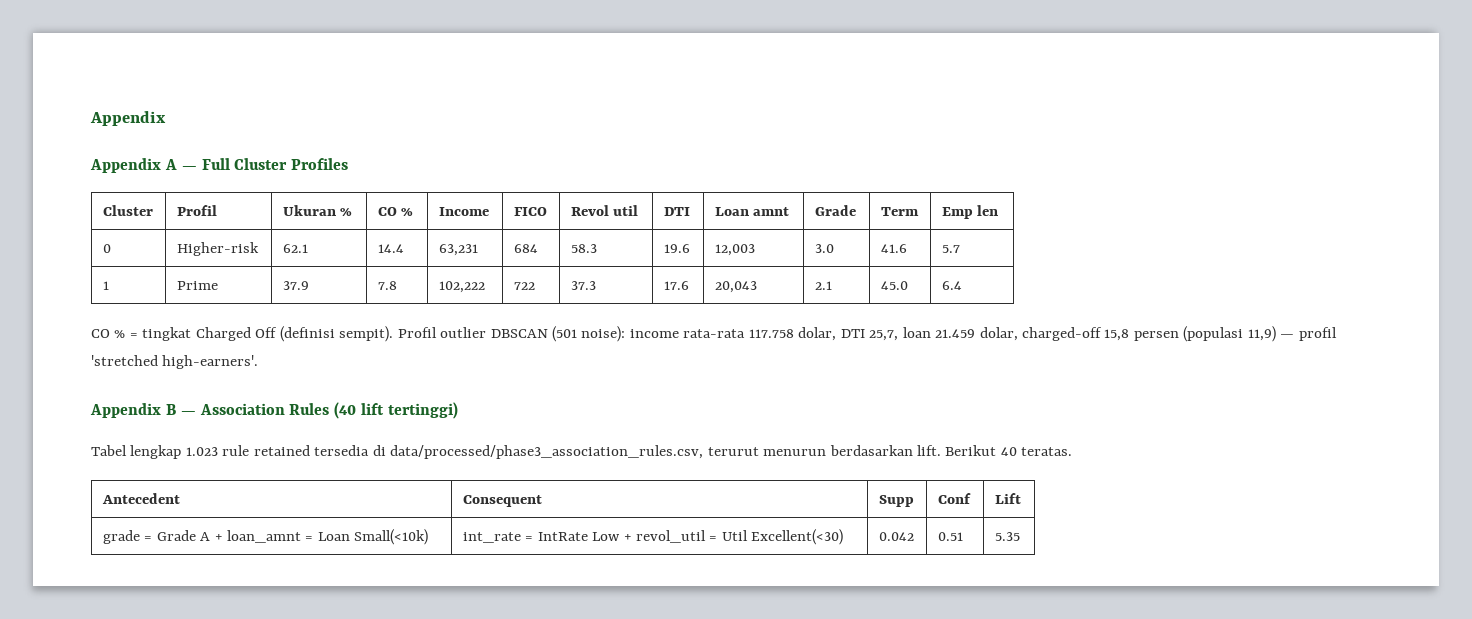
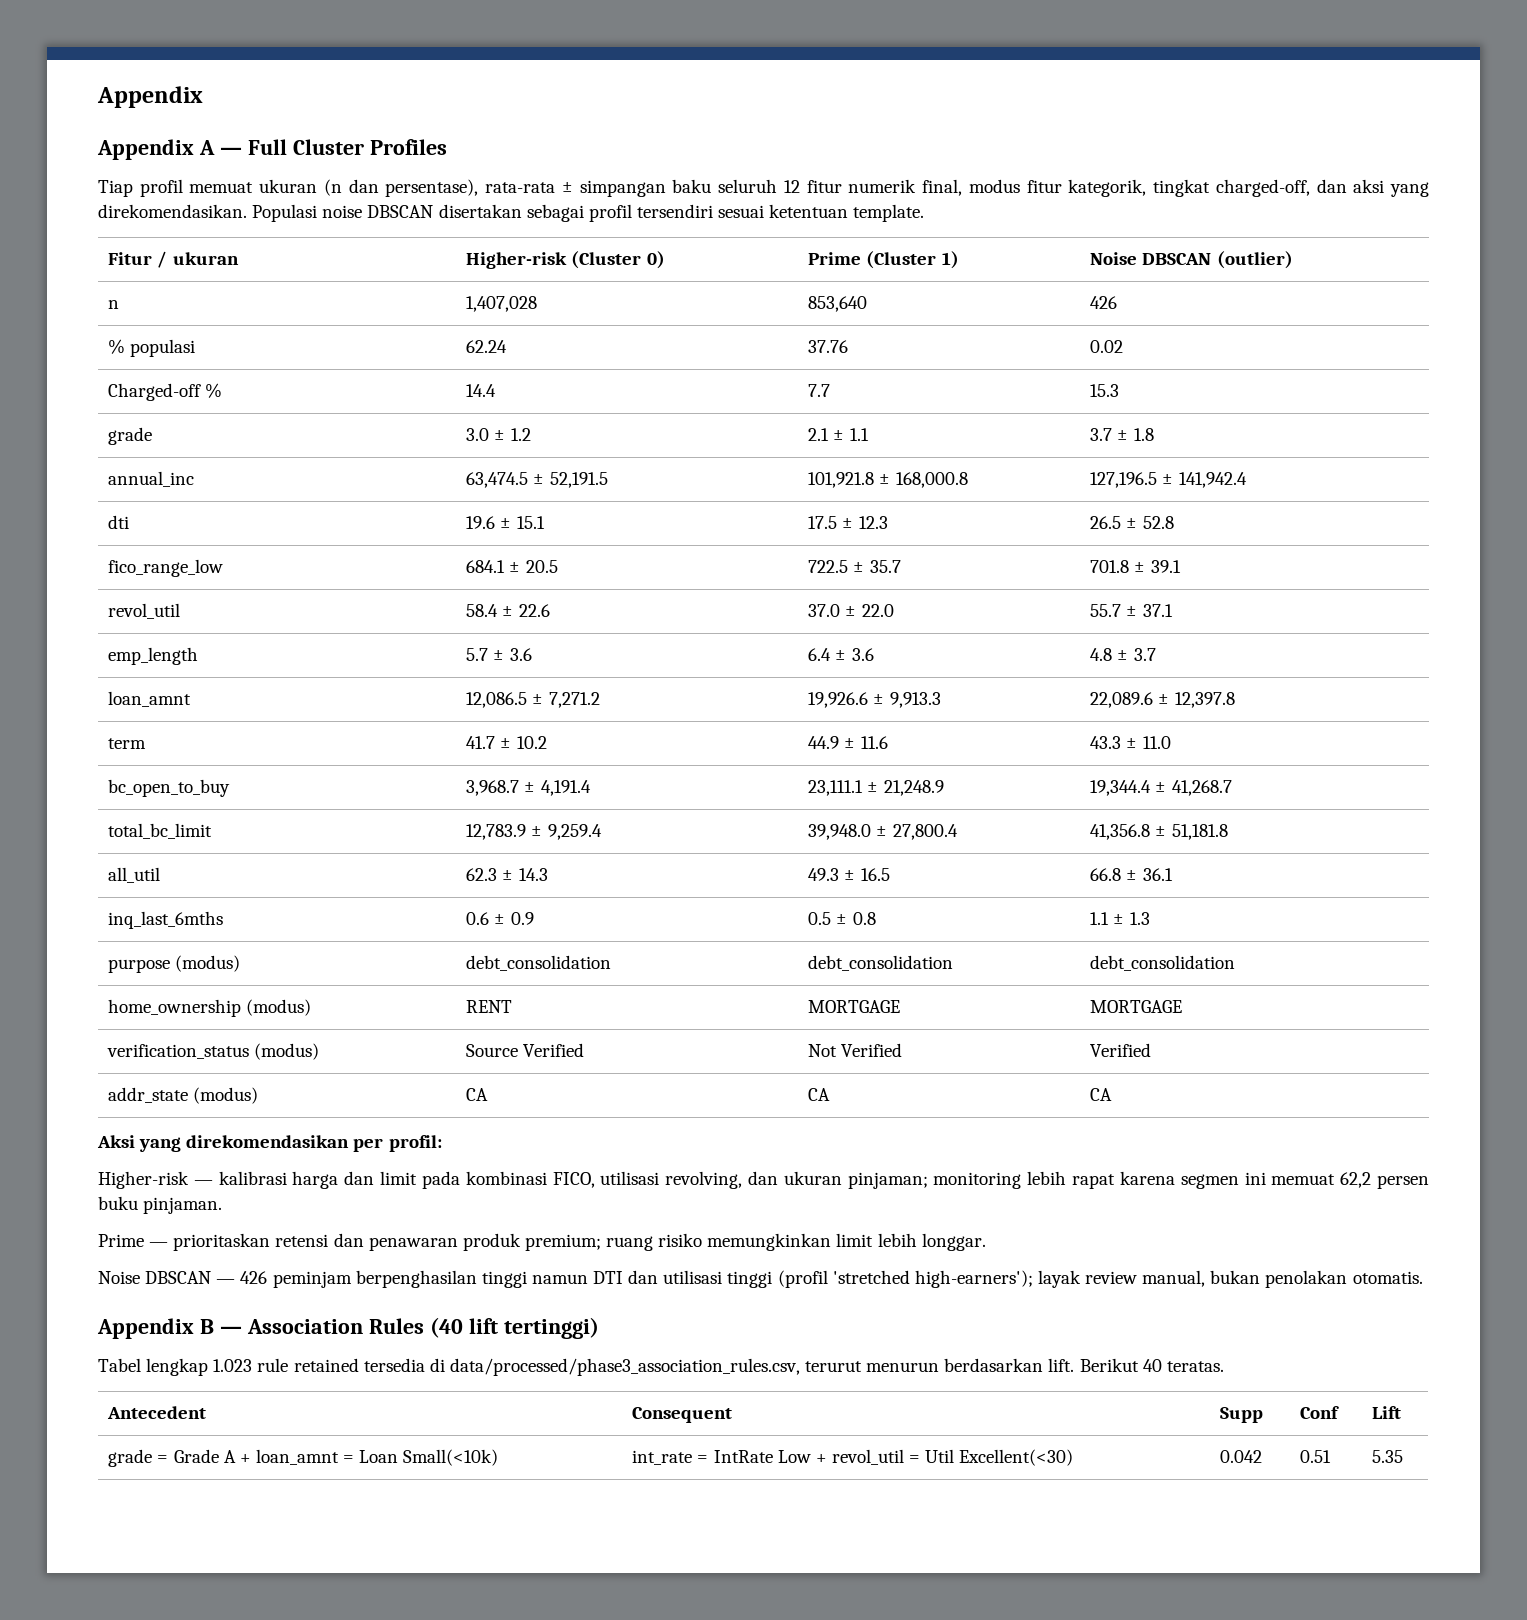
- Cluster | Profil | Ukuran % | CO % | Income | FICO | Revol util | DTI | Loan amnt | Grade | Term | Emp len
- 0 | Higher-risk | 62.1 | 14.4 | 63,231 | 684 | 58.3 | 19.6 | 12,003 | 3.0 | 41.6 | 5.7
- 1 | Prime | 37.9 | 7.8 | 102,222 | 722 | 37.3 | 17.6 | 20,043 | 2.1 | 45.0 | 6.4
- CO % = tingkat Charged Off (definisi sempit). Profil outlier DBSCAN (501 noise): income rata-rata 117.758 dolar, DTI 25,7, loan 21.459 dolar, charged-off 15,8 persen (populasi 11,9) — profil 'stretched high-earners'.
+ Tiap profil memuat ukuran (n dan persentase), rata-rata ± simpangan baku seluruh 12 fitur numerik final, modus fitur kategorik, tingkat charged-off, dan aksi yang direkomendasikan. Populasi noise DBSCAN disertakan sebagai profil tersendiri sesuai ketentuan template.
+ Fitur / ukuran | Higher-risk (Cluster 0) | Prime (Cluster 1) | Noise DBSCAN (outlier)
+ n | 1,407,028 | 853,640 | 426
+ % populasi | 62.24 | 37.76 | 0.02
+ Charged-off % | 14.4 | 7.7 | 15.3
+ grade | 3.0 ± 1.2 | 2.1 ± 1.1 | 3.7 ± 1.8
+ annual_inc | 63,474.5 ± 52,191.5 | 101,921.8 ± 168,000.8 | 127,196.5 ± 141,942.4
+ dti | 19.6 ± 15.1 | 17.5 ± 12.3 | 26.5 ± 52.8
+ fico_range_low | 684.1 ± 20.5 | 722.5 ± 35.7 | 701.8 ± 39.1
+ revol_util | 58.4 ± 22.6 | 37.0 ± 22.0 | 55.7 ± 37.1
+ emp_length | 5.7 ± 3.6 | 6.4 ± 3.6 | 4.8 ± 3.7
+ loan_amnt | 12,086.5 ± 7,271.2 | 19,926.6 ± 9,913.3 | 22,089.6 ± 12,397.8
+ term | 41.7 ± 10.2 | 44.9 ± 11.6 | 43.3 ± 11.0
+ bc_open_to_buy | 3,968.7 ± 4,191.4 | 23,111.1 ± 21,248.9 | 19,344.4 ± 41,268.7
+ total_bc_limit | 12,783.9 ± 9,259.4 | 39,948.0 ± 27,800.4 | 41,356.8 ± 51,181.8
+ all_util | 62.3 ± 14.3 | 49.3 ± 16.5 | 66.8 ± 36.1
+ inq_last_6mths | 0.6 ± 0.9 | 0.5 ± 0.8 | 1.1 ± 1.3
+ purpose (modus) | debt_consolidation | debt_consolidation | debt_consolidation
+ home_ownership (modus) | RENT | MORTGAGE | MORTGAGE
+ verification_status (modus) | Source Verified | Not Verified | Verified
+ addr_state (modus) | CA | CA | CA
+ Aksi yang direkomendasikan per profil:
+ Higher-risk — kalibrasi harga dan limit pada kombinasi FICO, utilisasi revolving, dan ukuran pinjaman; monitoring lebih rapat karena segmen ini memuat 62,2 persen buku pinjaman.
+ Prime — prioritaskan retensi dan penawaran produk premium; ruang risiko memungkinkan limit lebih longgar.
+ Noise DBSCAN — 426 peminjam berpenghasilan tinggi namun DTI dan utilisasi tinggi (profil 'stretched high-earners'); layak review manual, bukan penolakan otomatis.

